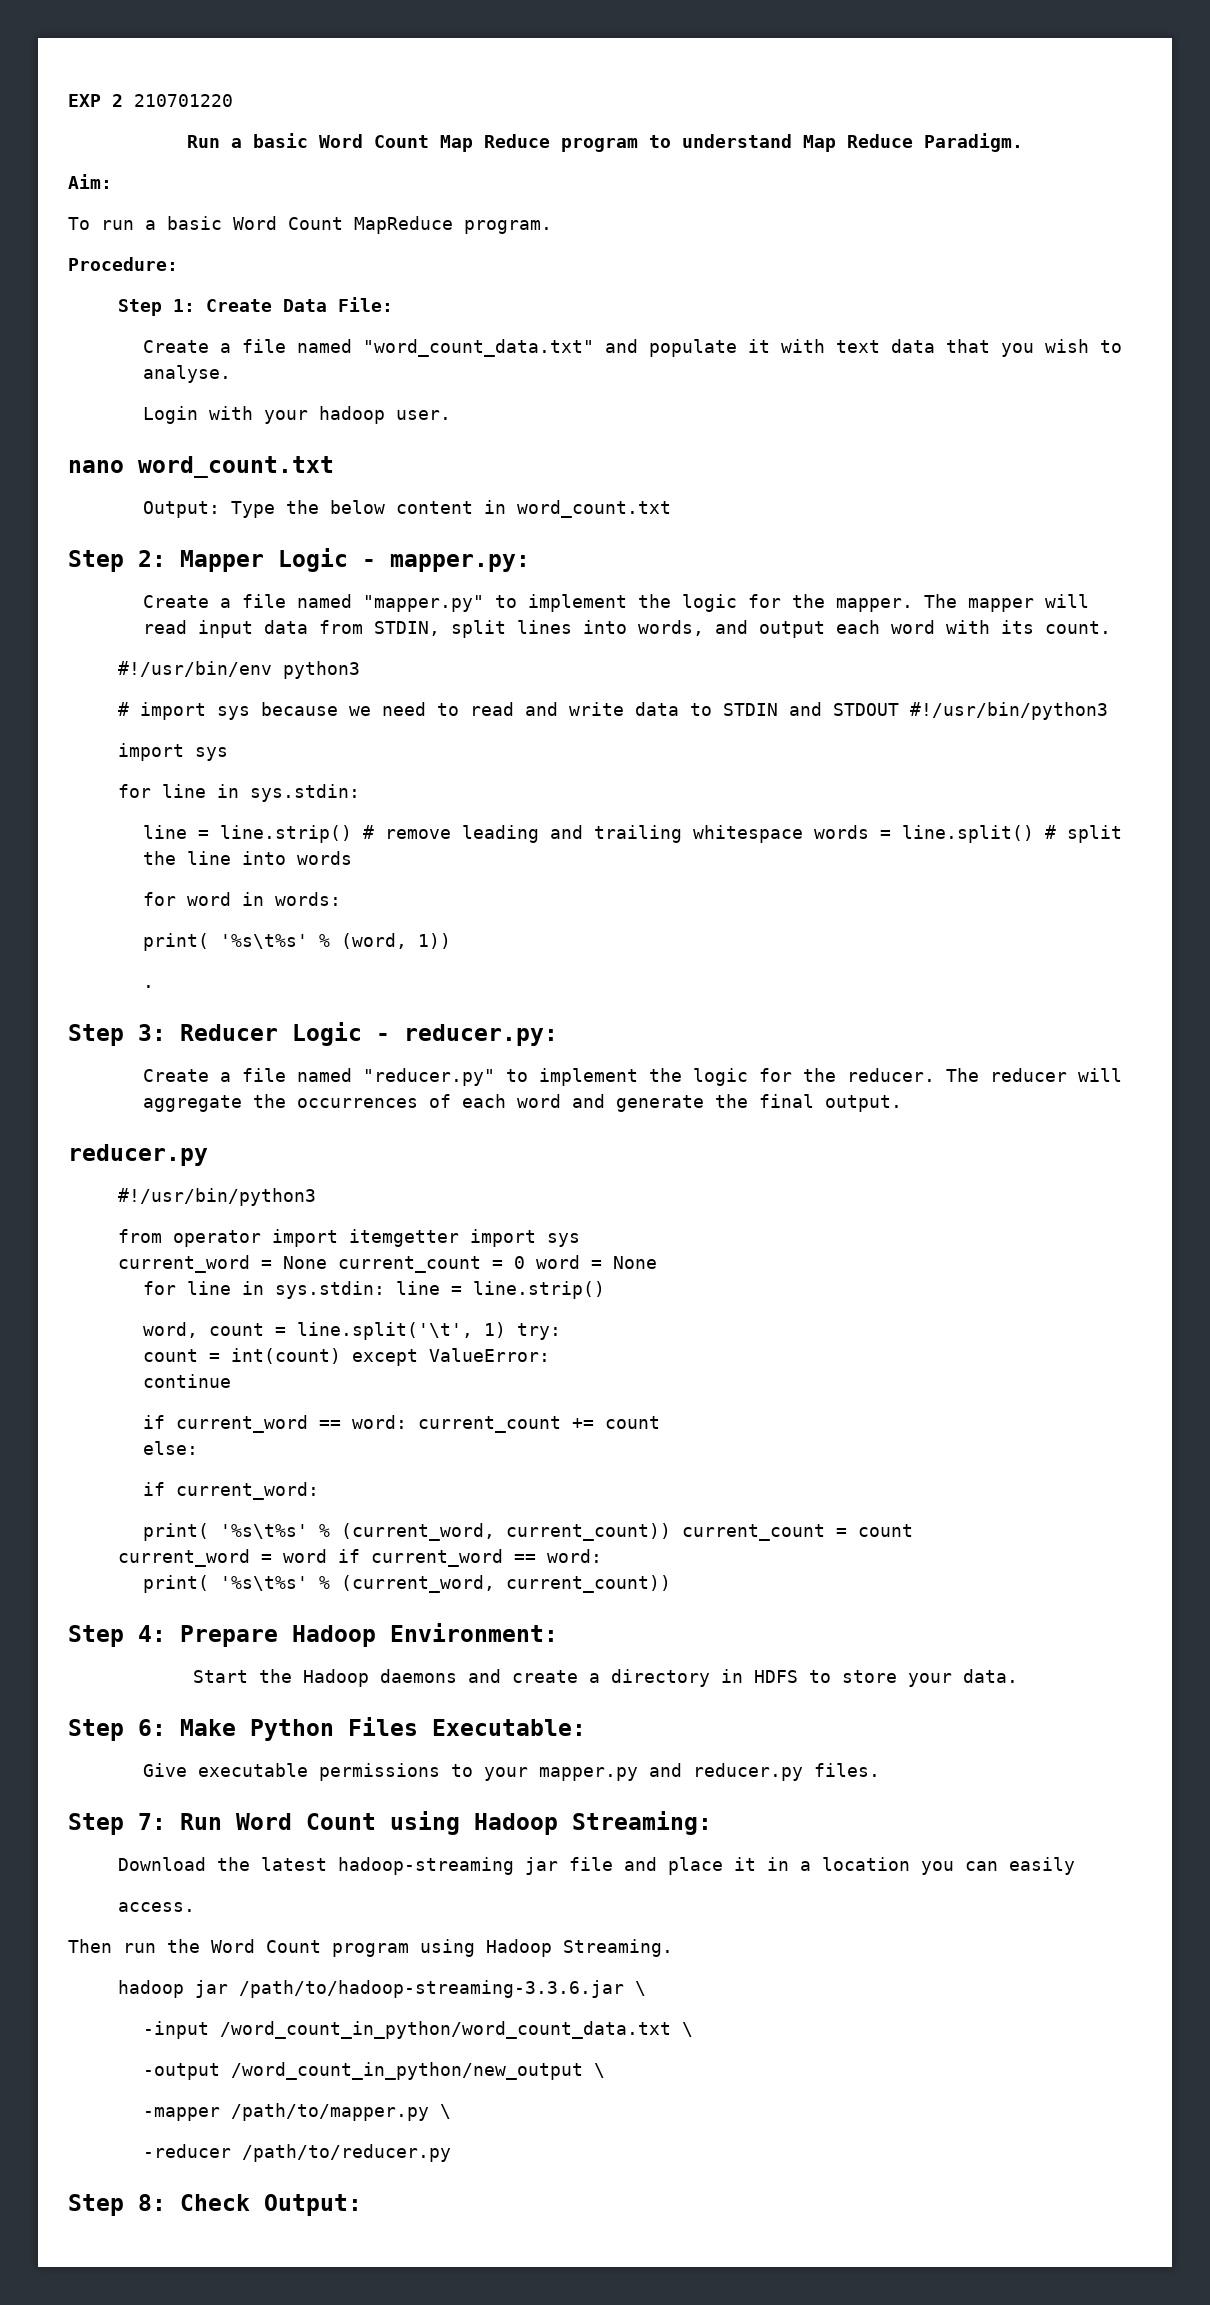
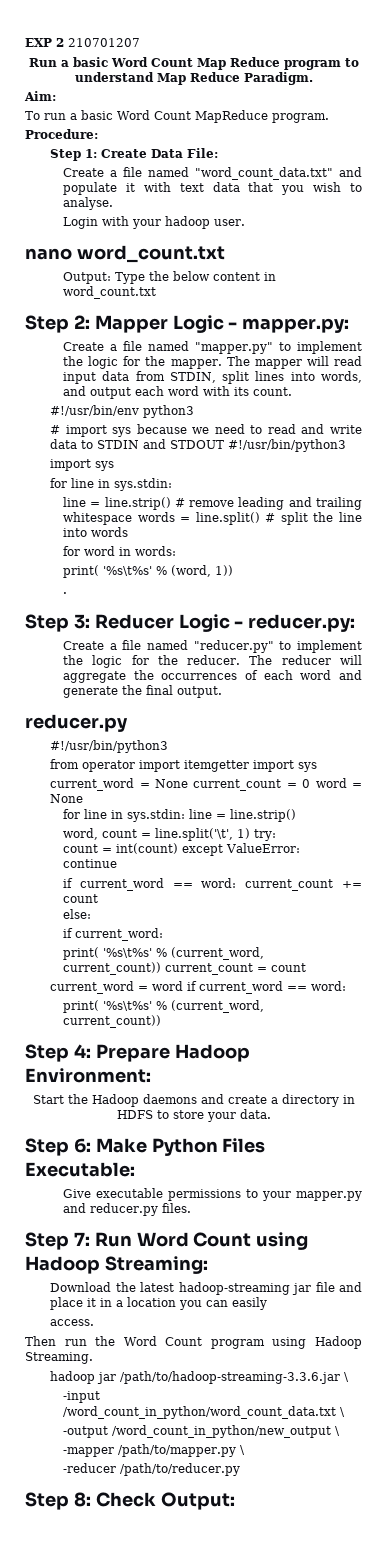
- EXP 2 210701220
+ EXP 2 210701207

